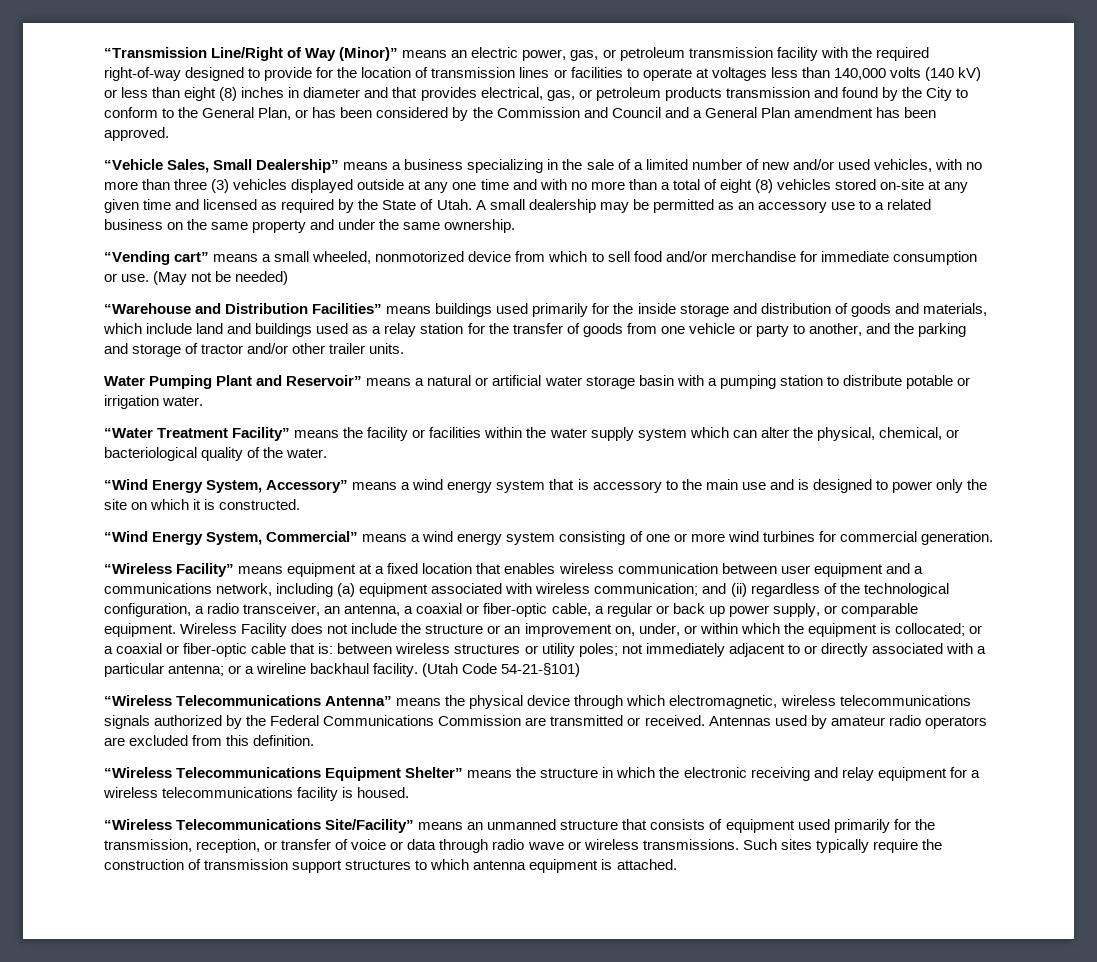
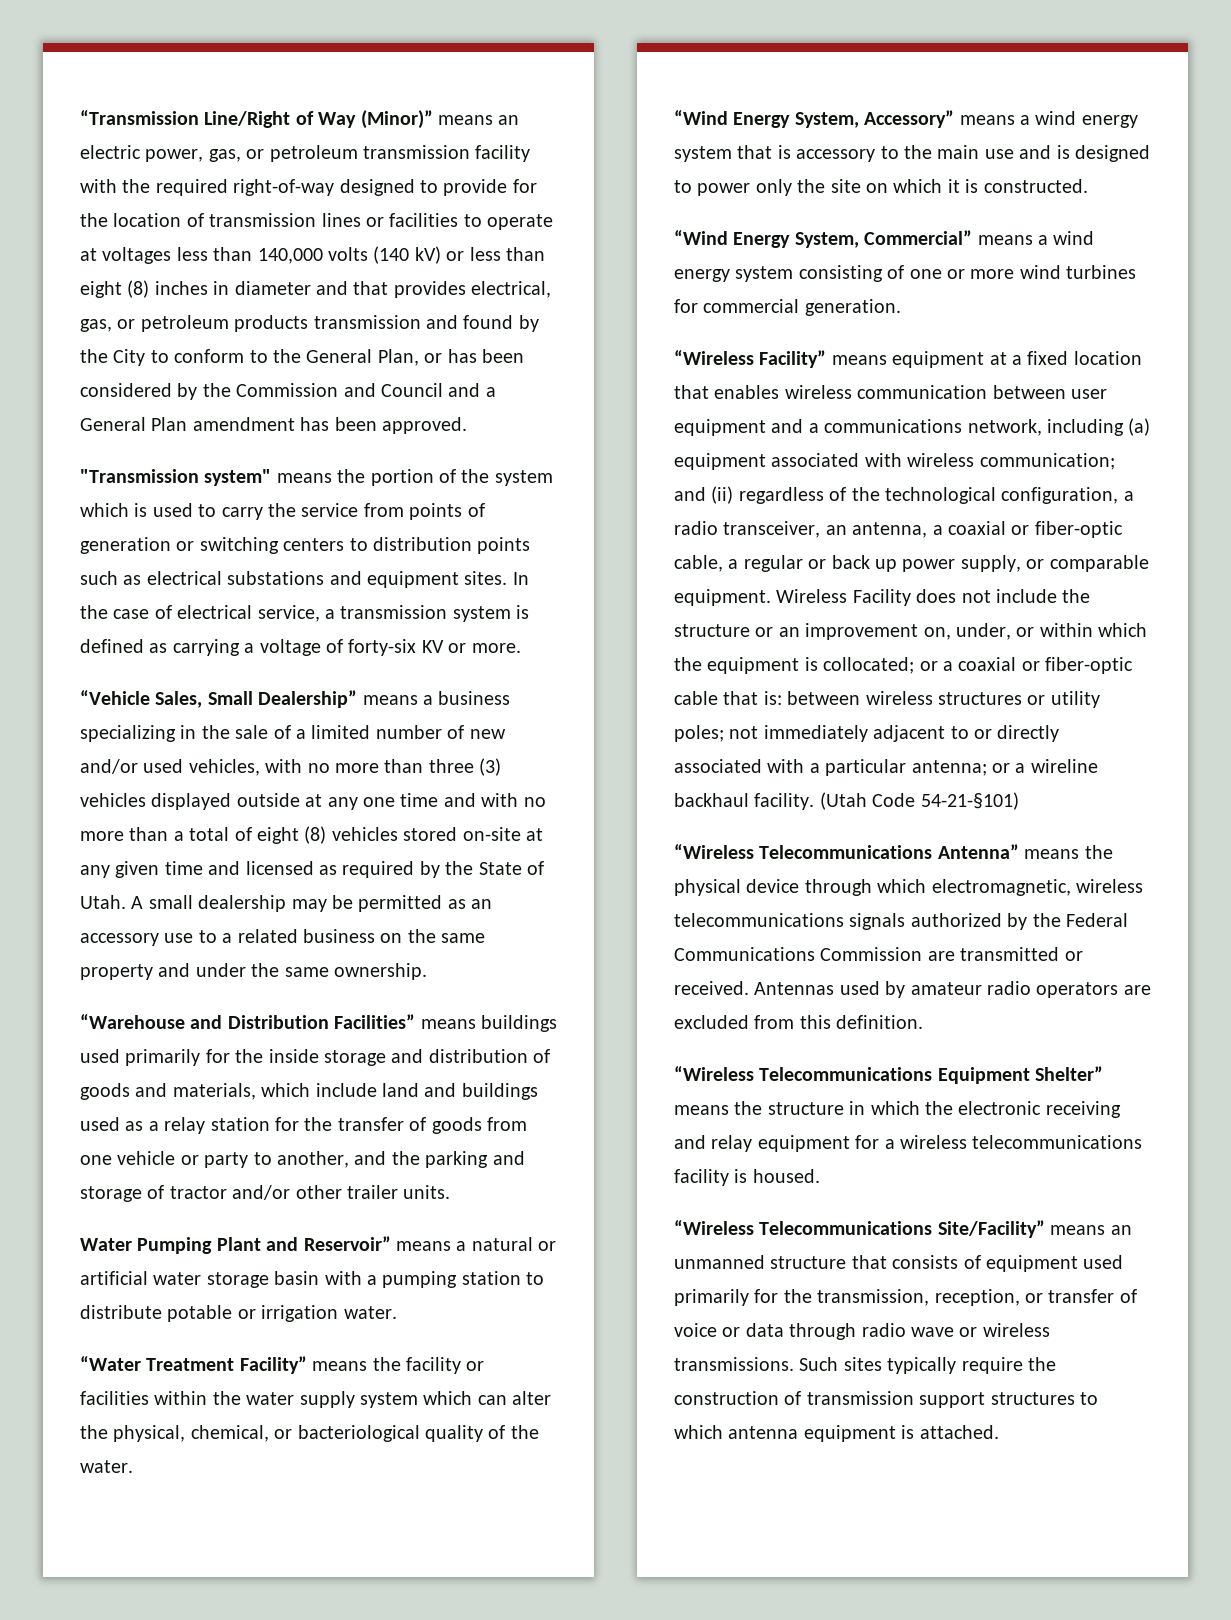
+ "Transmission system" means the portion of the system which is used to carry the service from points of generation or switching centers to distribution points such as electrical substations and equipment sites. In the case of electrical service, a transmission system is defined as carrying a voltage of forty-six KV or more.
- “Vending cart” means a small wheeled, nonmotorized device from which to sell food and/or merchandise for immediate consumption or use. (May not be needed)

